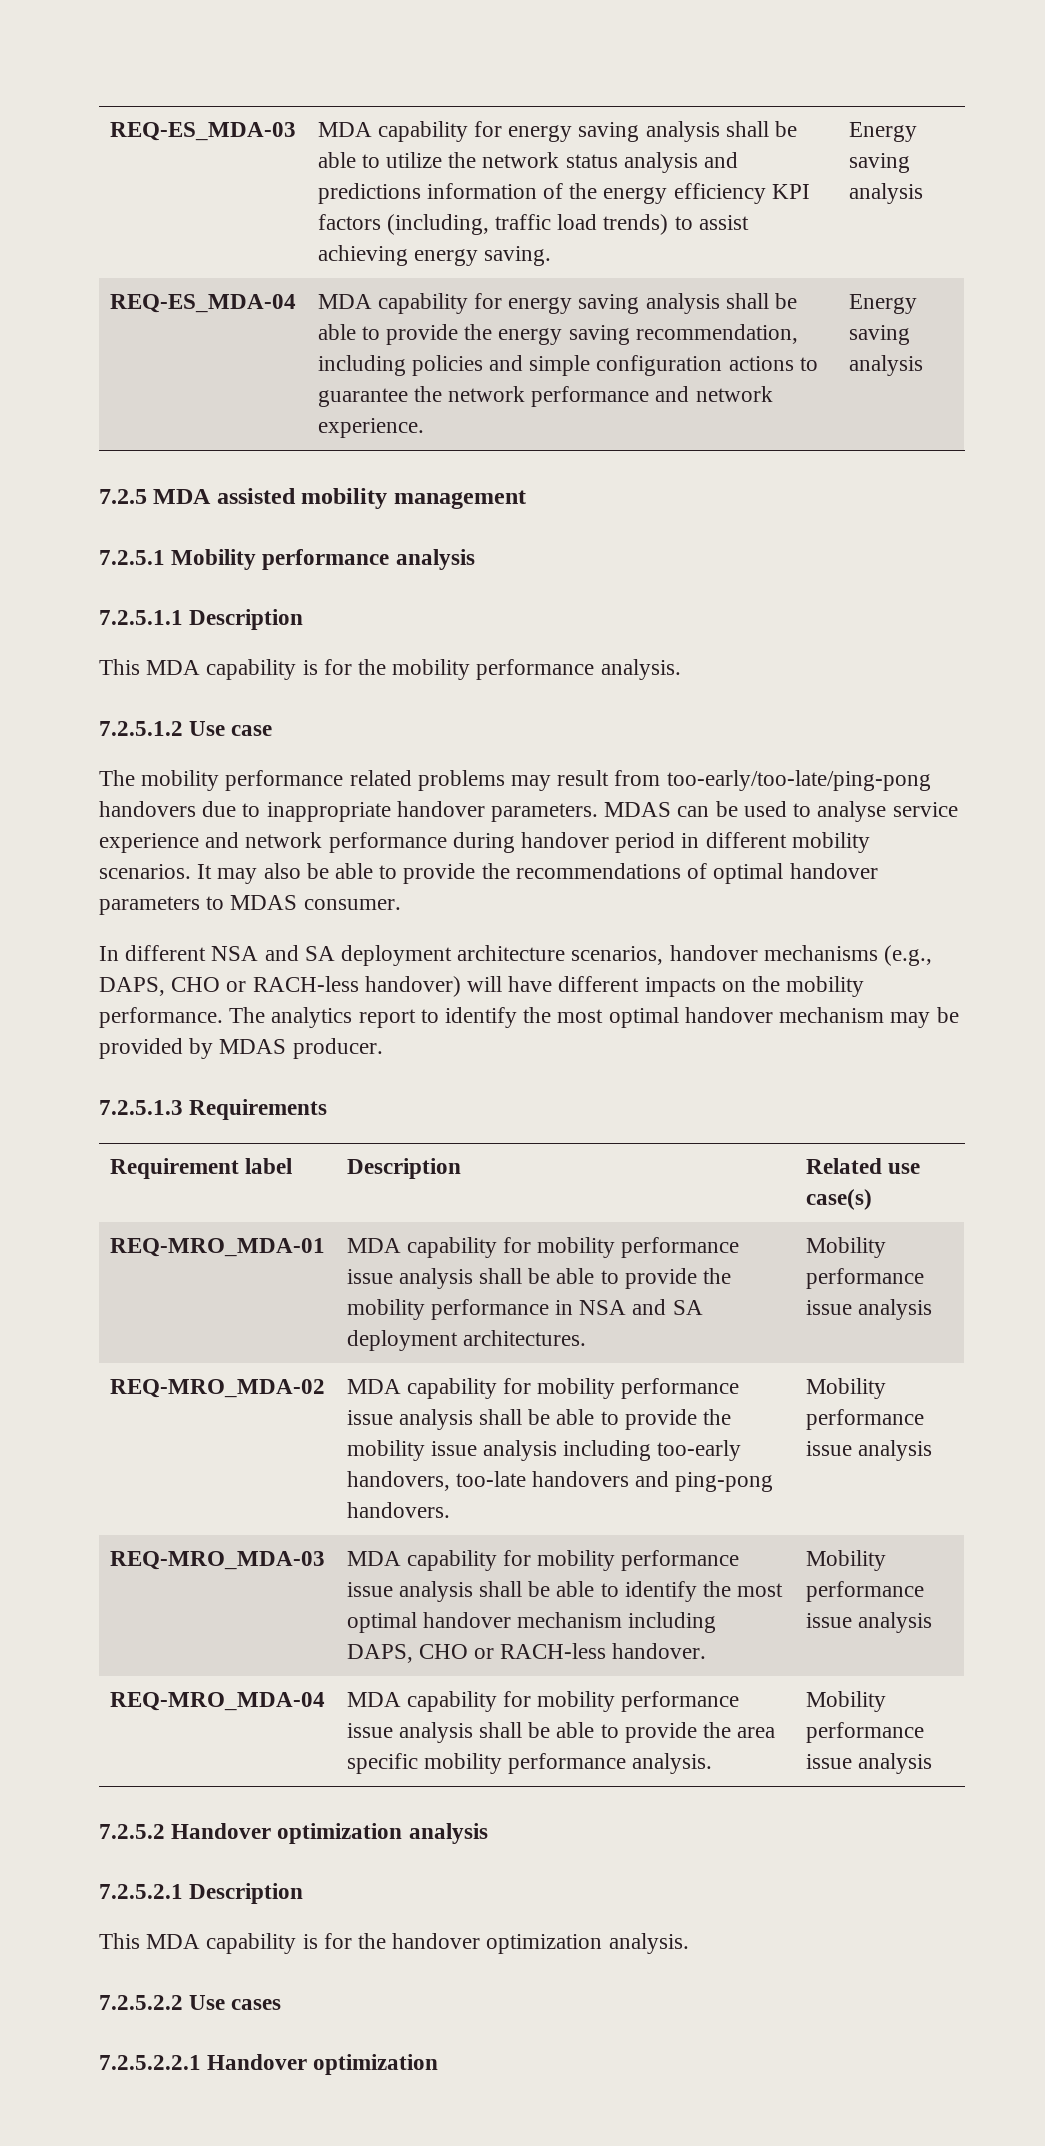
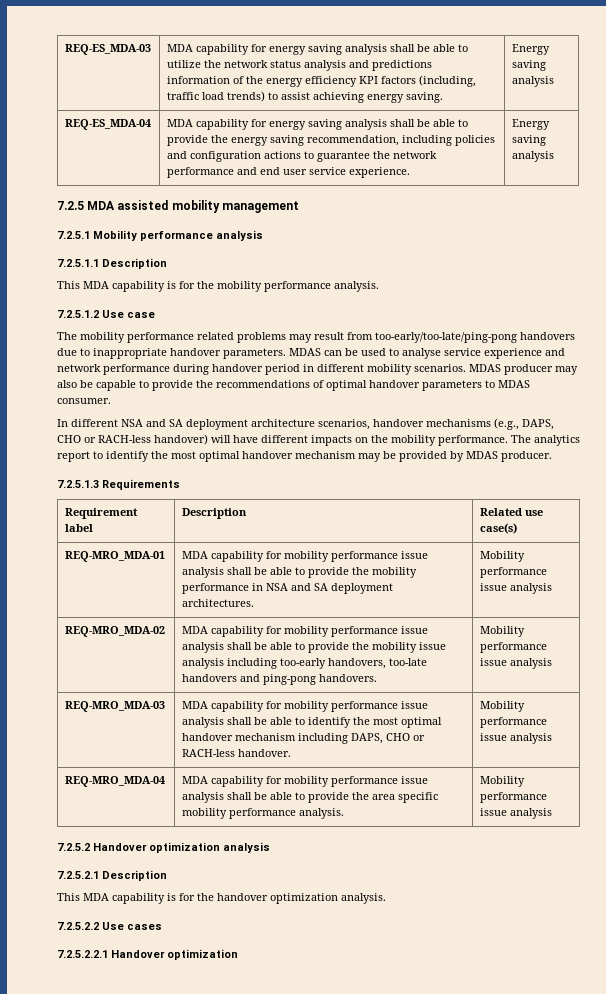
- REQ-ES_MDA-04 | MDA capability for energy saving analysis shall be able to provide the energy saving recommendation, including policies and simple configuration actions to guarantee the network performance and network experience. | Energy saving analysis
+ REQ-ES_MDA-04 | MDA capability for energy saving analysis shall be able to provide the energy saving recommendation, including policies and configuration actions to guarantee the network performance and end user service experience. | Energy saving analysis
- It may also be able to provide the recommendations of optimal handover parameters to MDAS consumer.
+ MDAS producer may also be capable to provide the recommendations of optimal handover parameters to MDAS consumer.

